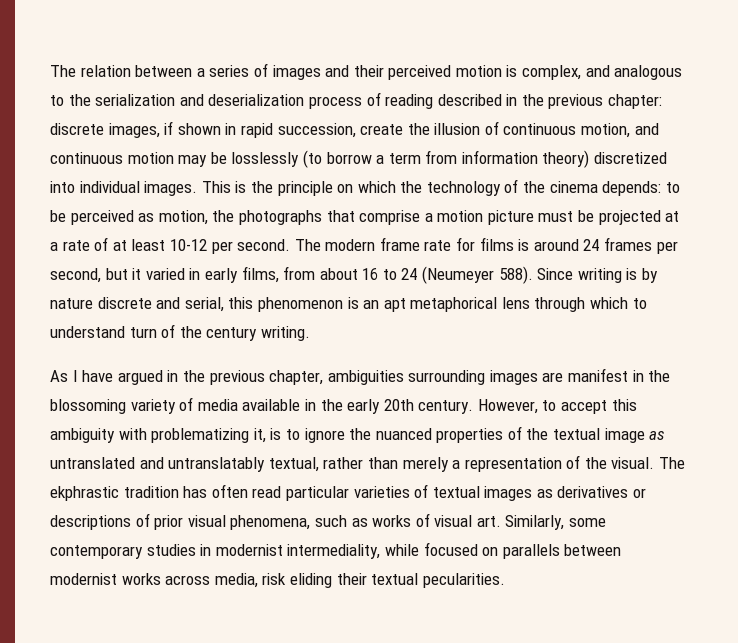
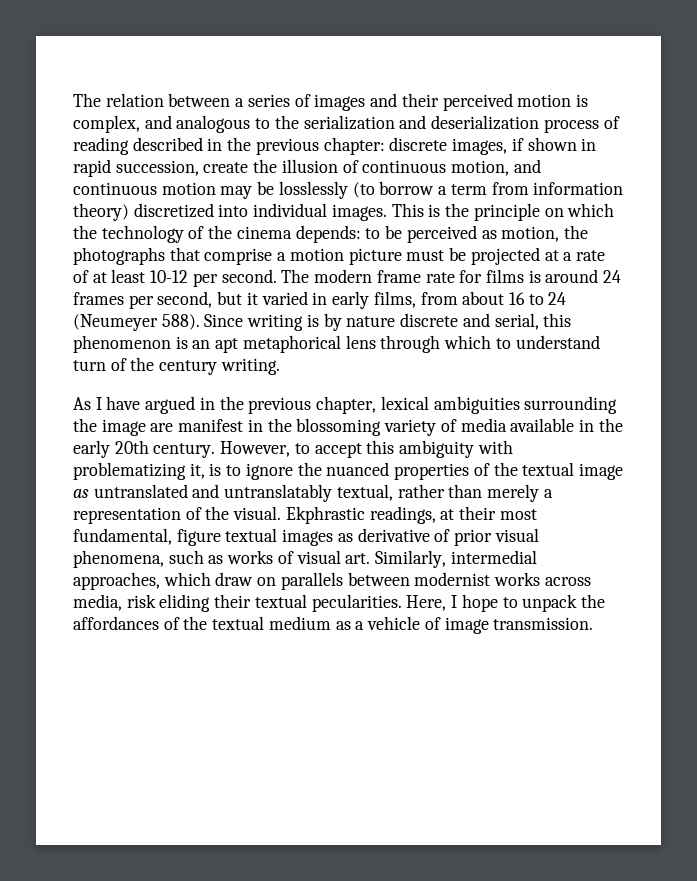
- As I have argued in the previous chapter, ambiguities surrounding images are manifest in the blossoming variety of media available in the early 20th century.
+ As I have argued in the previous chapter, lexical ambiguities surrounding the image are manifest in the blossoming variety of media available in the early 20th century.
- The ekphrastic tradition has often read particular varieties of textual images as derivatives or descriptions of prior visual phenomena, such as works of visual art. Similarly, some contemporary studies in modernist intermediality, while focused on parallels between modernist works across media, risk eliding their textual pecularities.
+ Ekphrastic readings, at their most fundamental, figure textual images as derivative of prior visual phenomena, such as works of visual art. Similarly, intermedial approaches, which draw on parallels between modernist works across media, risk eliding their textual pecularities.
+ Here, I hope to unpack the affordances of the textual medium as a vehicle of image transmission.

